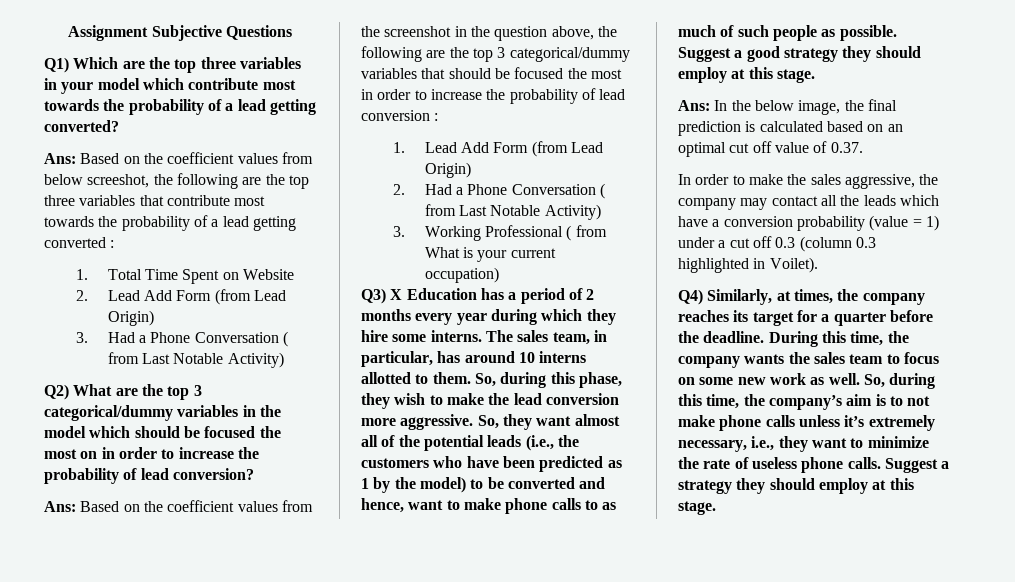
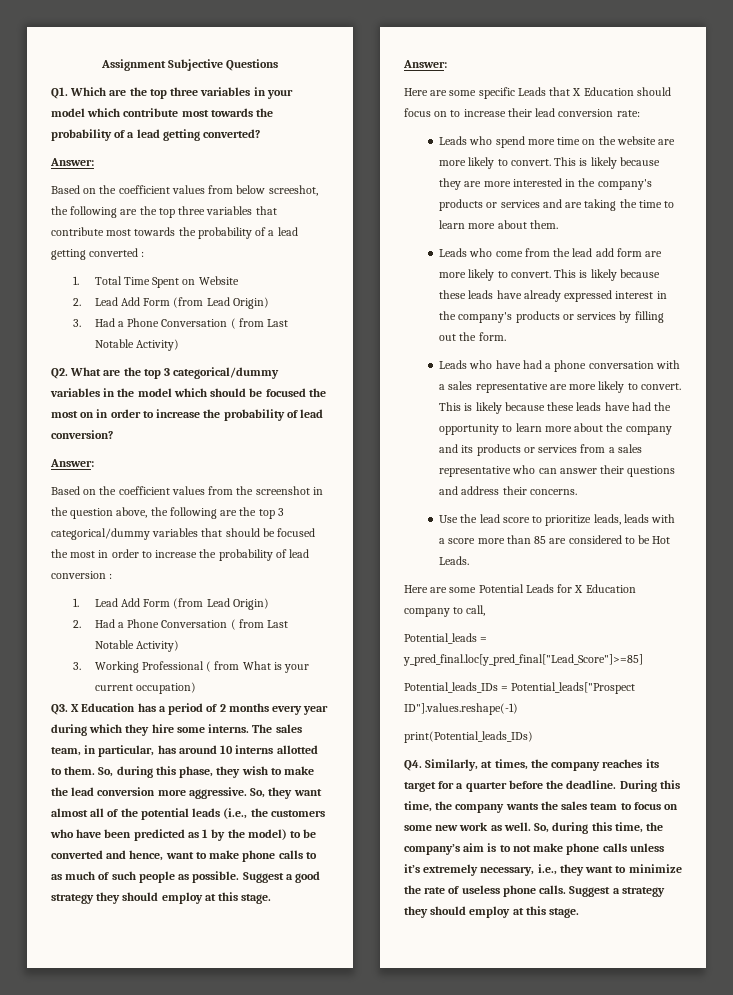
- Q1) Which are the top three variables in your model which contribute most towards the probability of a lead getting converted?
- Ans: Based on the coefficient values from below screeshot, the following are the top three variables that contribute most towards the probability of a lead getting converted :
+ Q1. Which are the top three variables in your model which contribute most towards the probability of a lead getting converted?
+ Answer:
+ Based on the coefficient values from below screeshot, the following are the top three variables that contribute most towards the probability of a lead getting converted :
- Q2) What are the top 3 categorical/dummy variables in the model which should be focused the most on in order to increase the probability of lead conversion?
- Ans: Based on the coefficient values from the screenshot in the question above, the following are the top 3 categorical/dummy variables that should be focused the most in order to increase the probability of lead conversion :
+ Q2. What are the top 3 categorical/dummy variables in the model which should be focused the most on in order to increase the probability of lead conversion?
+ Answer:
+ Based on the coefficient values from the screenshot in the question above, the following are the top 3 categorical/dummy variables that should be focused the most in order to increase the probability of lead conversion :
- Q3) X Education has a period of 2 months every year during which they hire some interns.
+ Q3. X Education has a period of 2 months every year during which they hire some interns.
  Suggest a good strategy they should employ at this stage.
- Ans: In the below image, the final prediction is calculated based on an optimal cut off value of 0.37.
- In order to make the sales aggressive, the company may contact all the leads which have a conversion probability (value = 1) under a cut off 0.3 (column 0.3 highlighted in Voilet).
- Q4) Similarly, at times, the company reaches its target for a quarter before the deadline.
+ Answer:
+ Here are some specific Leads that X Education should focus on to increase their lead conversion rate:
+ Leads who spend more time on the website are more likely to convert. This is likely because they are more interested in the company's products or services and are taking the time to learn more about them.
+ Leads who come from the lead add form are more likely to convert. This is likely because these leads have already expressed interest in the company's products or services by filling out the form.
+ Leads who have had a phone conversation with a sales representative are more likely to convert. This is likely because these leads have had the opportunity to learn more about the company and its products or services from a sales representative who can answer their questions and address their concerns.
+ Use the lead score to prioritize leads, leads with a score more than 85 are considered to be Hot Leads.
+ Here are some Potential Leads for X Education company to call,
+ Potential_leads = y_pred_final.loc[y_pred_final["Lead_Score"]>=85]
+ Potential_leads_IDs = Potential_leads["Prospect ID"].values.reshape(-1)
+ print(Potential_leads_IDs)
+ Q4. Similarly, at times, the company reaches its target for a quarter before the deadline.

